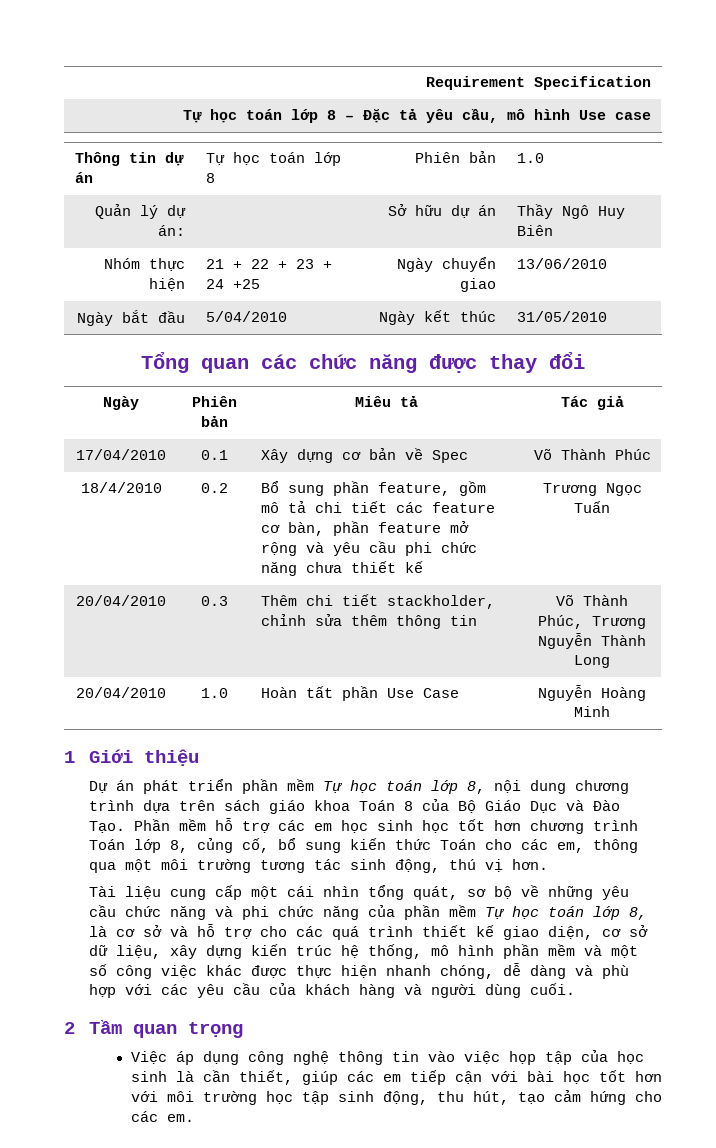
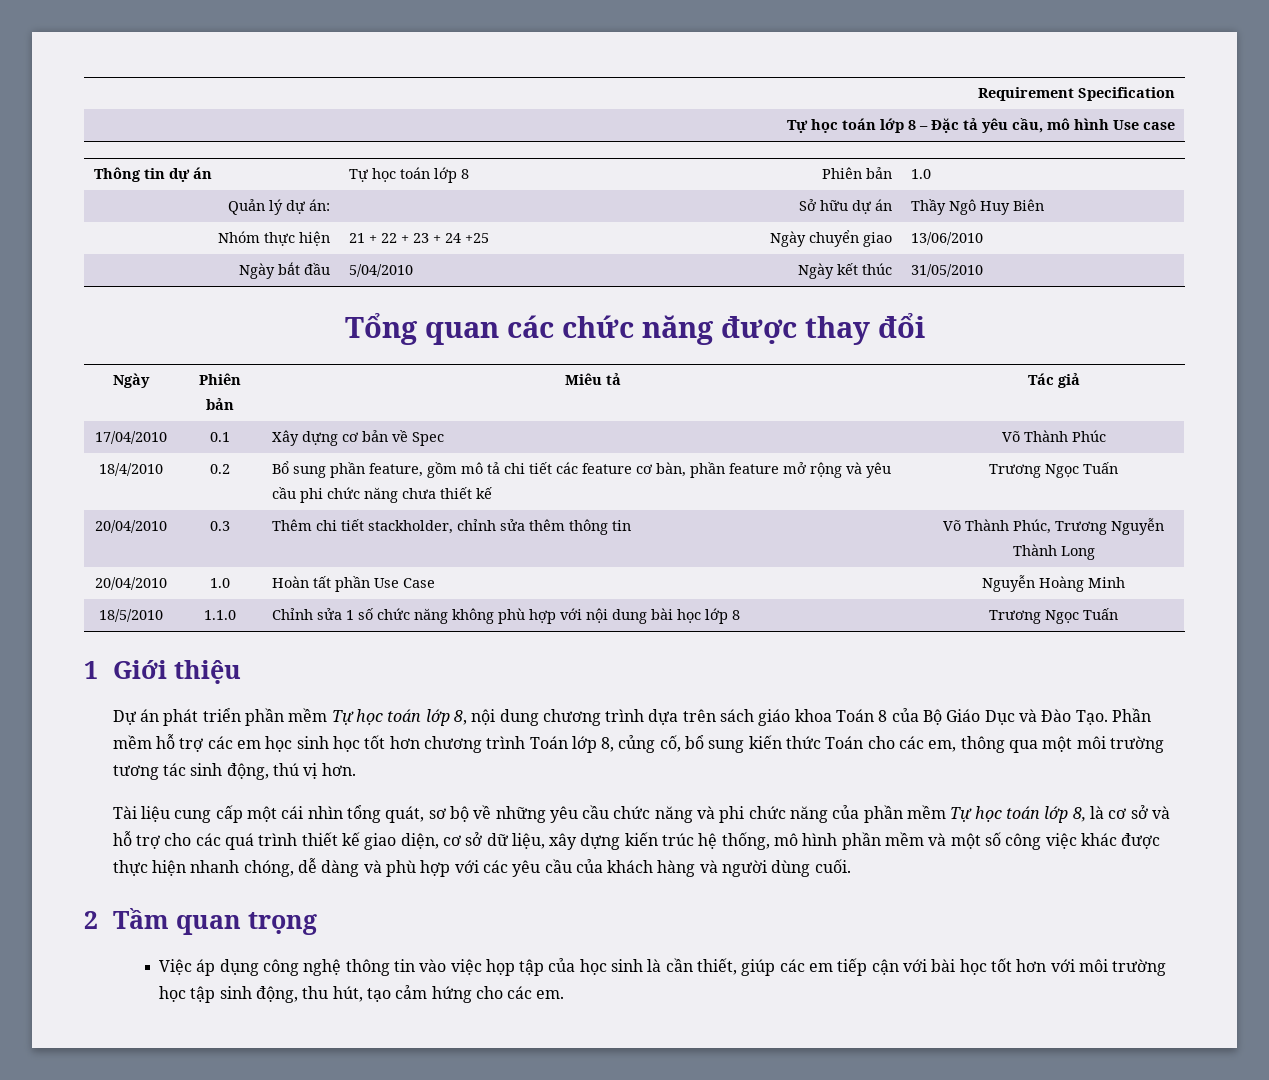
+ 18/5/2010 | 1.1.0 | Chỉnh sửa 1 số chức năng không phù hợp với nội dung bài học lớp 8 | Trương Ngọc Tuấn

